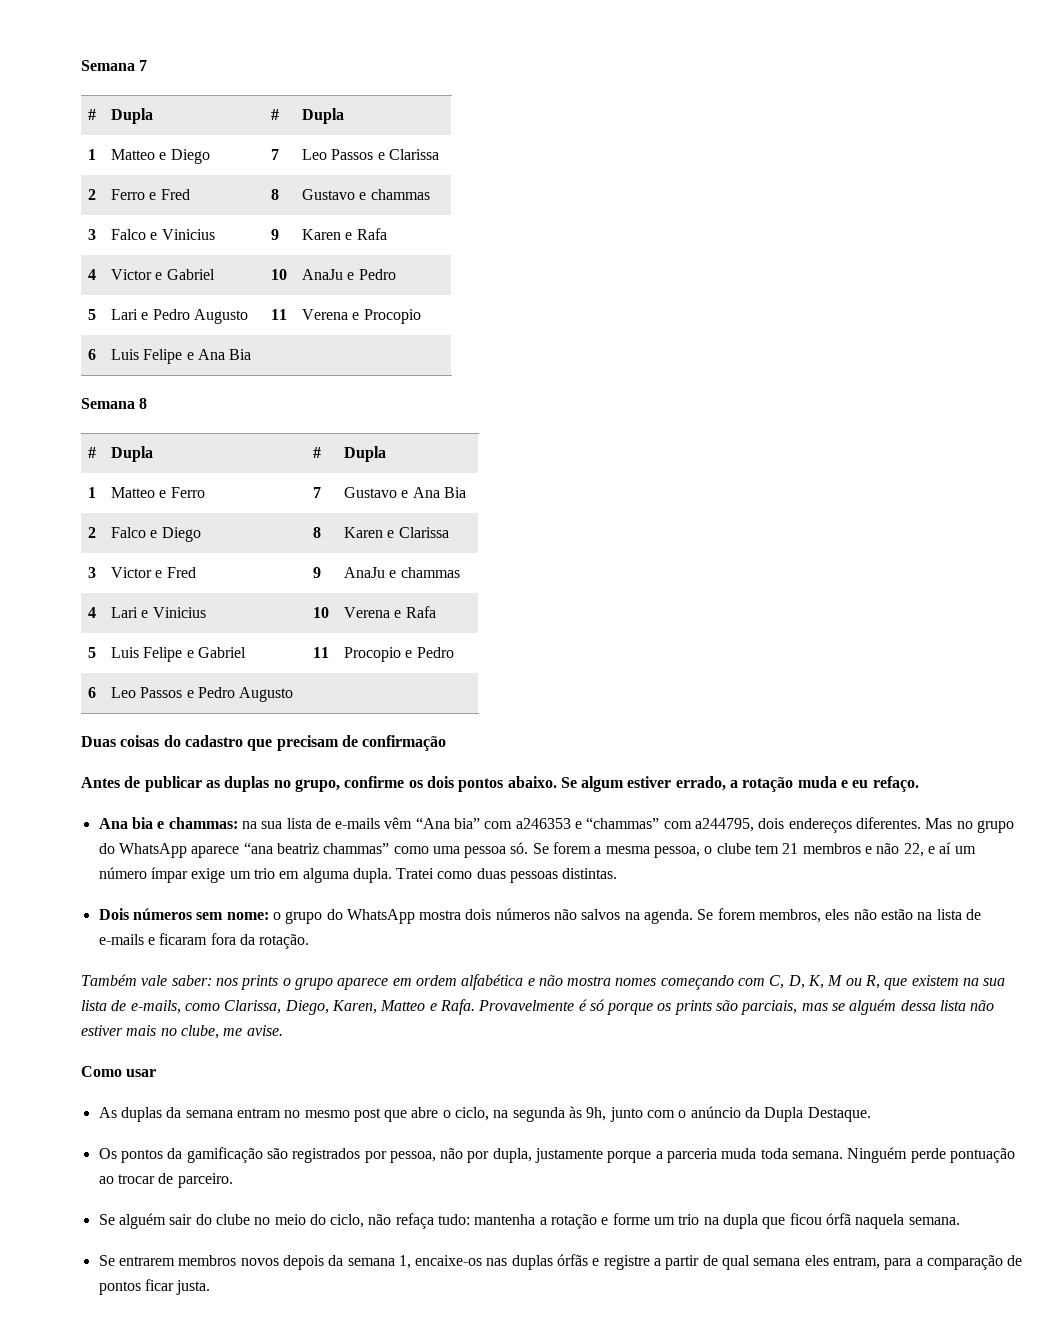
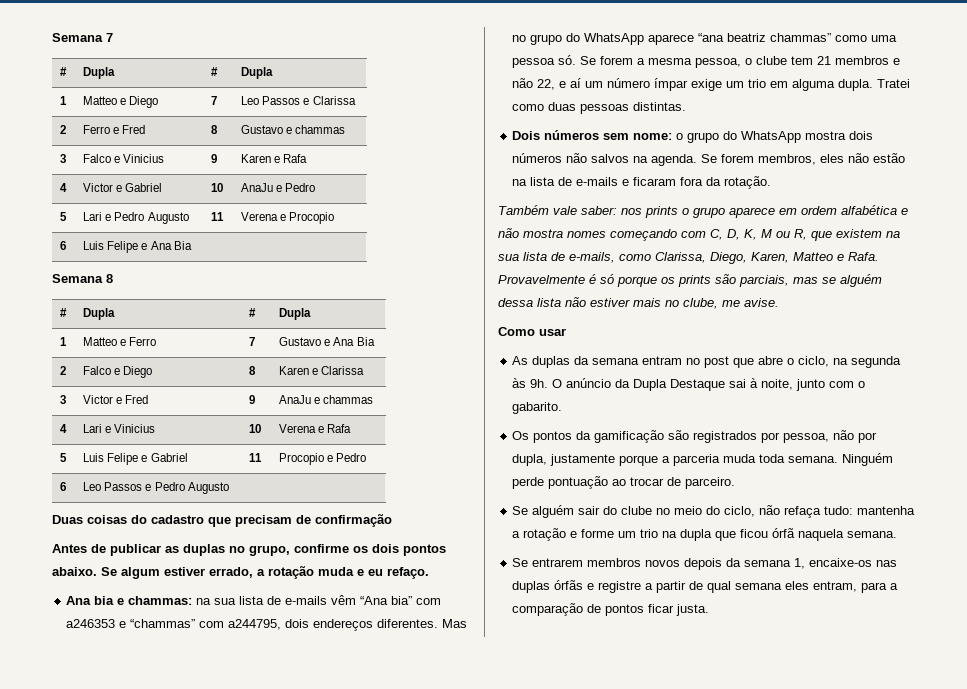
- As duplas da semana entram no mesmo post que abre o ciclo, na segunda às 9h, junto com o anúncio da Dupla Destaque.
+ As duplas da semana entram no post que abre o ciclo, na segunda às 9h. O anúncio da Dupla Destaque sai à noite, junto com o gabarito.

